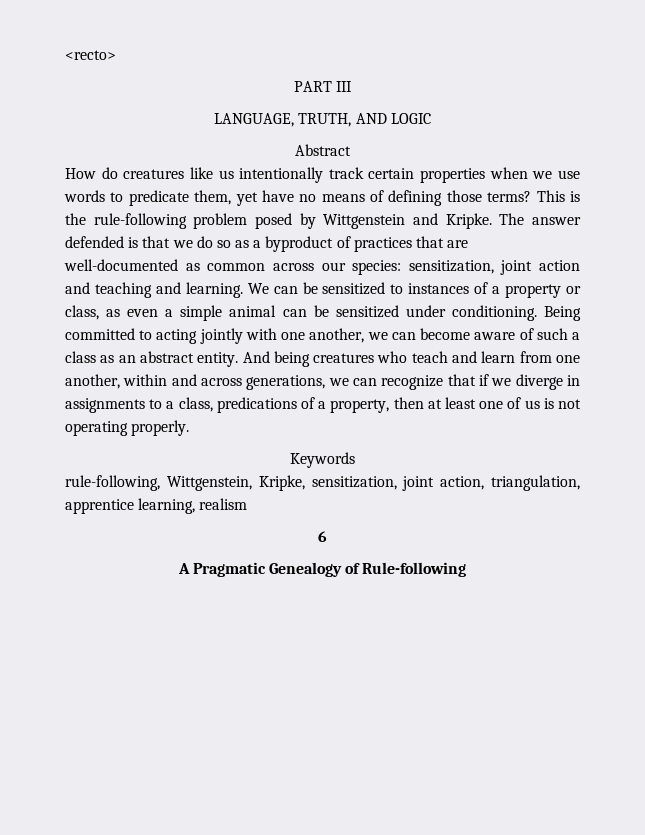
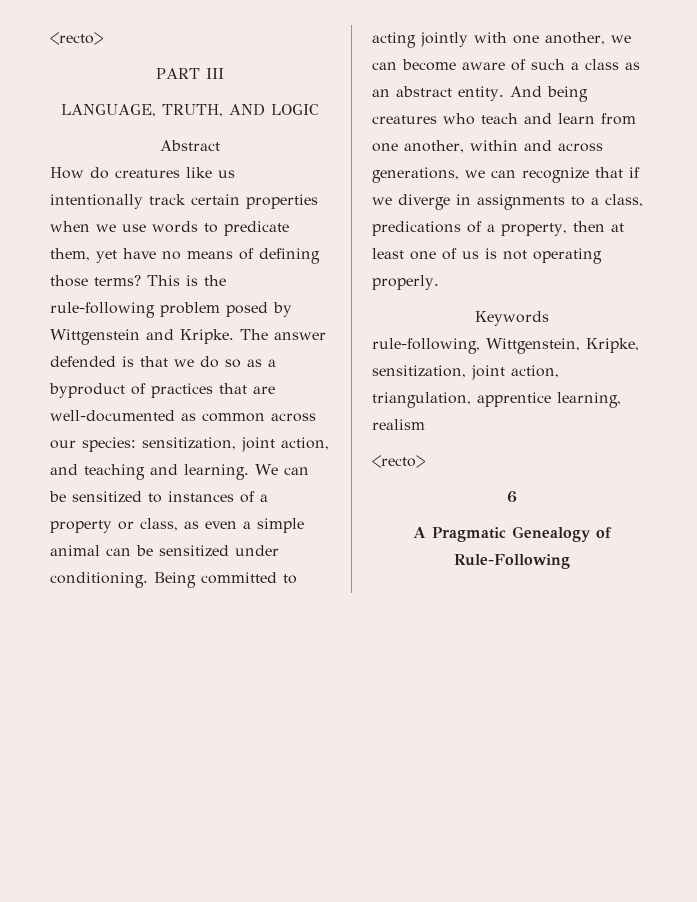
- The answer defended is that we do so as a byproduct of practices that are well-documented as common across our species: sensitization, joint action and teaching and learning.
+ The answer defended is that we do so as a byproduct of practices that are well-documented as common across our species: sensitization, joint action, and teaching and learning.
  rule-following, Wittgenstein, Kripke, sensitization, joint action, triangulation, apprentice learning, realism
+ <recto>
- A Pragmatic Genealogy of Rule-following
+ A Pragmatic Genealogy of Rule-Following

